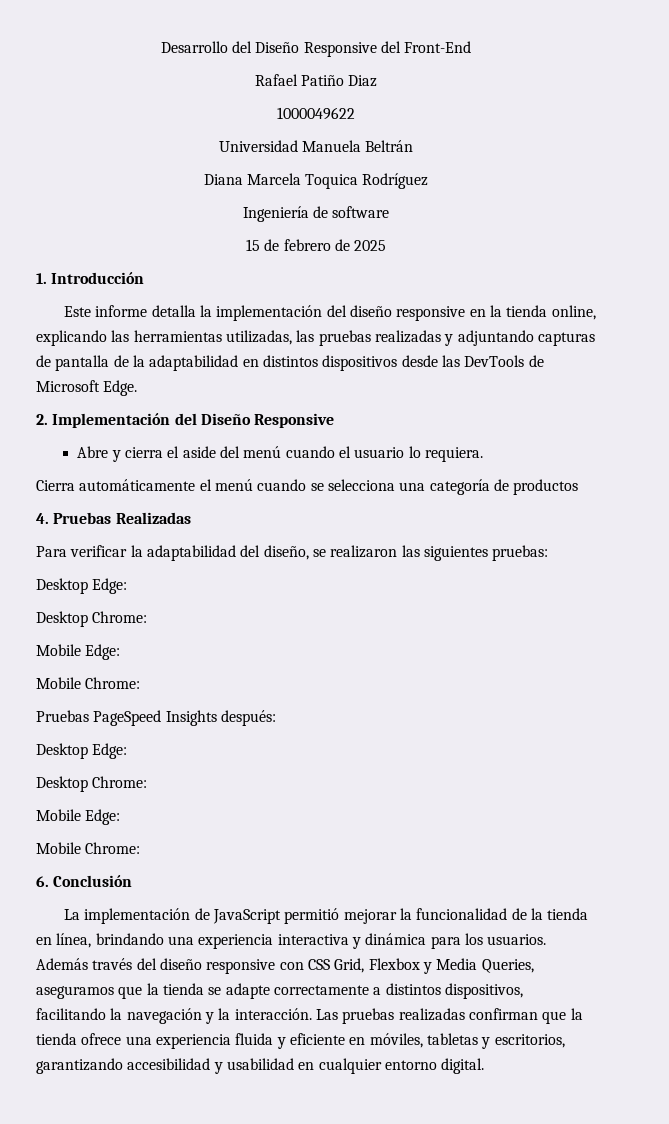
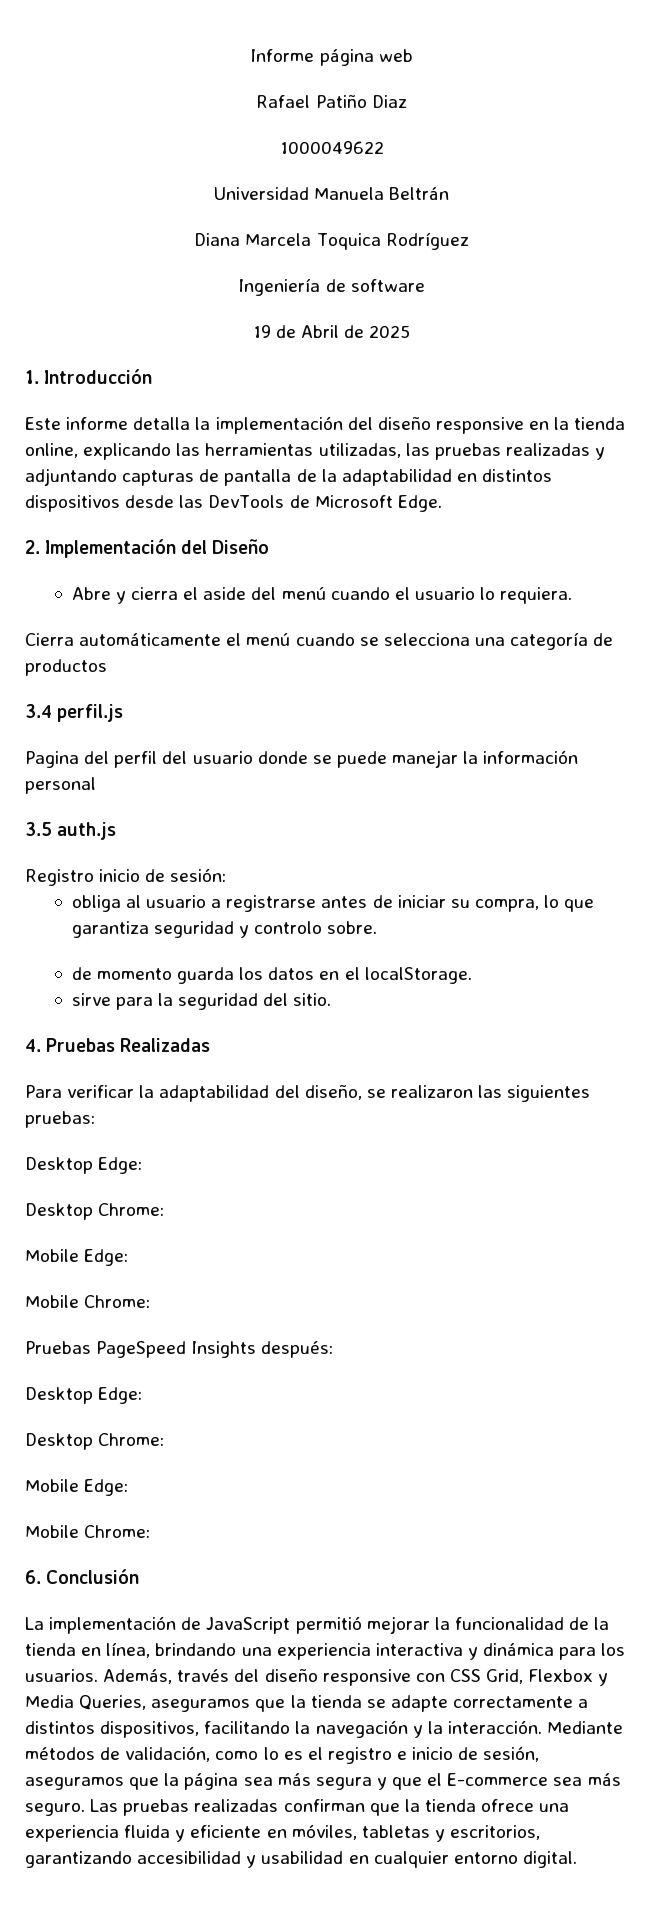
- Desarrollo del Diseño Responsive del Front-End
+ Informe página web
- 15 de febrero de 2025
+ 19 de Abril de 2025
- 2. Implementación del Diseño Responsive
+ 2. Implementación del Diseño
+ 3.4 perfil.js
+ Pagina del perfil del usuario donde se puede manejar la información personal
+ 3.5 auth.js
+ Registro inicio de sesión:
+ obliga al usuario a registrarse antes de iniciar su compra, lo que garantiza seguridad y controlo sobre.
+ de momento guarda los datos en el localStorage.
+ sirve para la seguridad del sitio.
- Además través del diseño responsive con CSS Grid, Flexbox y Media Queries, aseguramos que la tienda se adapte correctamente a distintos dispositivos, facilitando la navegación y la interacción.
+ Además, través del diseño responsive con CSS Grid, Flexbox y Media Queries, aseguramos que la tienda se adapte correctamente a distintos dispositivos, facilitando la navegación y la interacción.
+ Mediante métodos de validación, como lo es el registro e inicio de sesión, aseguramos que la página sea más segura y que el E-commerce sea más seguro.

